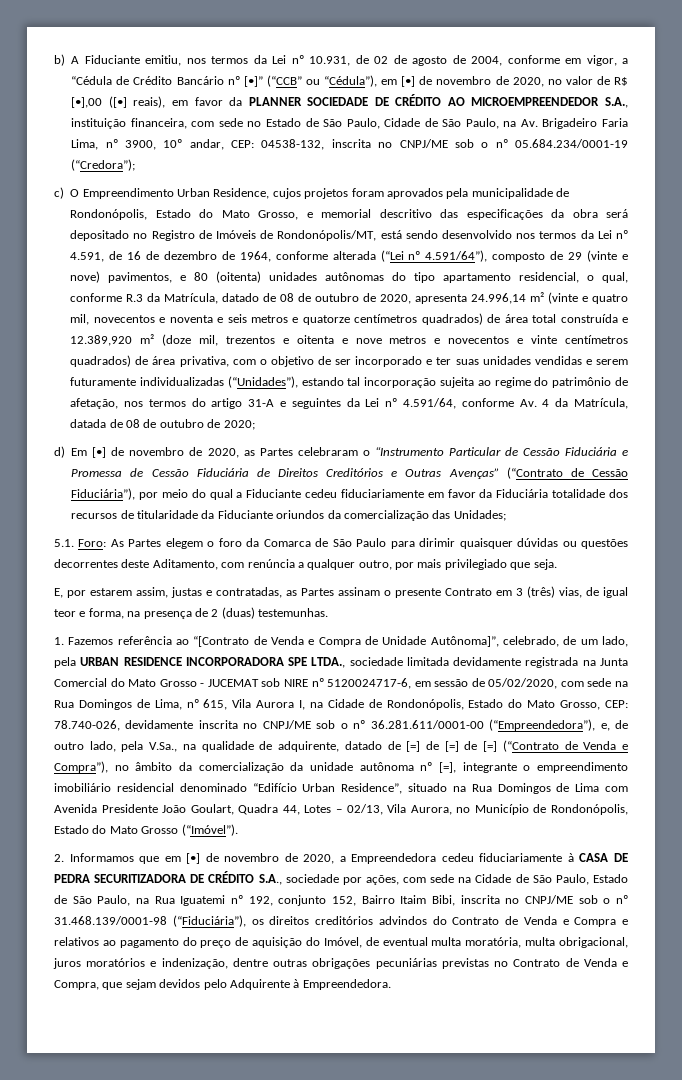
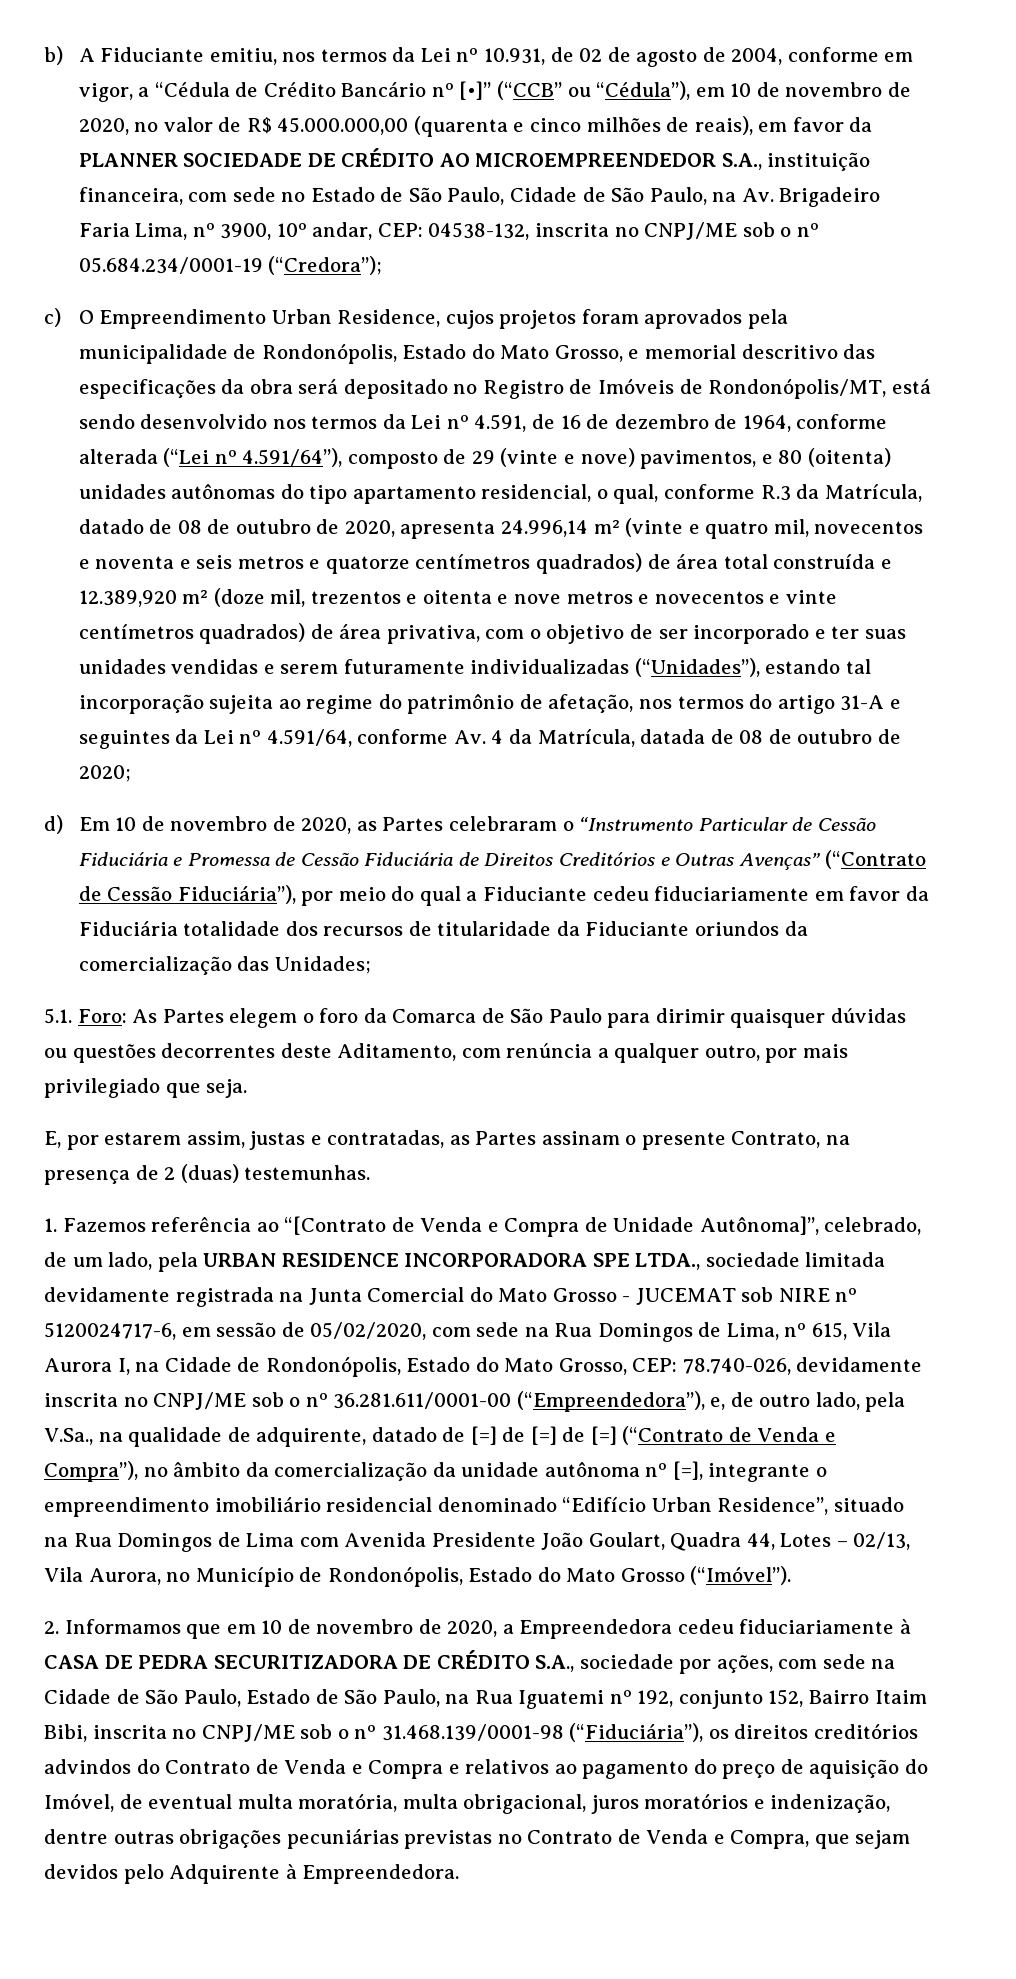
- b) A Fiduciante emitiu, nos termos da Lei nº 10.931, de 02 de agosto de 2004, conforme em vigor, a “Cédula de Crédito Bancário nº [•]” (“CCB” ou “Cédula”), em [•] de novembro de 2020, no valor de R$ [•],00 ([•] reais), em favor da PLANNER SOCIEDADE DE CRÉDITO AO MICROEMPREENDEDOR S.A., instituição financeira, com sede no Estado de São Paulo, Cidade de São Paulo, na Av. Brigadeiro Faria Lima, nº 3900, 10º andar, CEP:
+ b) A Fiduciante emitiu, nos termos da Lei nº 10.931, de 02 de agosto de 2004, conforme em vigor, a “Cédula de Crédito Bancário nº [•]” (“CCB” ou “Cédula”), em 10 de novembro de 2020, no valor de R$ 45.000.000,00 (quarenta e cinco milhões de reais), em favor da PLANNER SOCIEDADE DE CRÉDITO AO MICROEMPREENDEDOR S.A., instituição financeira, com sede no Estado de São Paulo, Cidade de São Paulo, na Av. Brigadeiro Faria Lima, nº 3900, 10º andar, CEP:
- d) Em [•] de novembro de 2020, as Partes celebraram o “Instrumento Particular de Cessão Fiduciária e Promessa de Cessão Fiduciária de Direitos Creditórios e Outras Avenças” (“Contrato de Cessão Fiduciária”), por meio do qual a Fiduciante cedeu fiduciariamente em favor da Fiduciária totalidade dos recursos de titularidade da Fiduciante oriundos da comercialização das Unidades;
+ d) Em 10 de novembro de 2020, as Partes celebraram o “Instrumento Particular de Cessão Fiduciária e Promessa de Cessão Fiduciária de Direitos Creditórios e Outras Avenças” (“Contrato de Cessão Fiduciária”), por meio do qual a Fiduciante cedeu fiduciariamente em favor da Fiduciária totalidade dos recursos de titularidade da Fiduciante oriundos da comercialização das Unidades;
- E, por estarem assim, justas e contratadas, as Partes assinam o presente Contrato em 3 (três) vias, de igual teor e forma, na presença de 2 (duas) testemunhas.
+ E, por estarem assim, justas e contratadas, as Partes assinam o presente Contrato, na presença de 2 (duas) testemunhas.
- 2. Informamos que em [•] de novembro de 2020, a Empreendedora cedeu fiduciariamente à CASA DE PEDRA SECURITIZADORA DE CRÉDITO S.A., sociedade por ações, com sede na Cidade de São Paulo, Estado de São Paulo, na Rua Iguatemi nº 192, conjunto 152, Bairro Itaim Bibi, inscrita no CNPJ/ME sob o nº 31.468.139/0001-98 (“Fiduciária”), os direitos creditórios advindos do Contrato de Venda e Compra e relativos ao pagamento do preço de aquisição do Imóvel, de eventual multa moratória, multa obrigacional, juros moratórios e indenização, dentre outras obrigações pecuniárias previstas no Contrato de Venda e Compra, que sejam devidos pelo Adquirente à Empreendedora.
+ 2. Informamos que em 10 de novembro de 2020, a Empreendedora cedeu fiduciariamente à CASA DE PEDRA SECURITIZADORA DE CRÉDITO S.A., sociedade por ações, com sede na Cidade de São Paulo, Estado de São Paulo, na Rua Iguatemi nº 192, conjunto 152, Bairro Itaim Bibi, inscrita no CNPJ/ME sob o nº 31.468.139/0001-98 (“Fiduciária”), os direitos creditórios advindos do Contrato de Venda e Compra e relativos ao pagamento do preço de aquisição do Imóvel, de eventual multa moratória, multa obrigacional, juros moratórios e indenização, dentre outras obrigações pecuniárias previstas no Contrato de Venda e Compra, que sejam devidos pelo Adquirente à Empreendedora.

